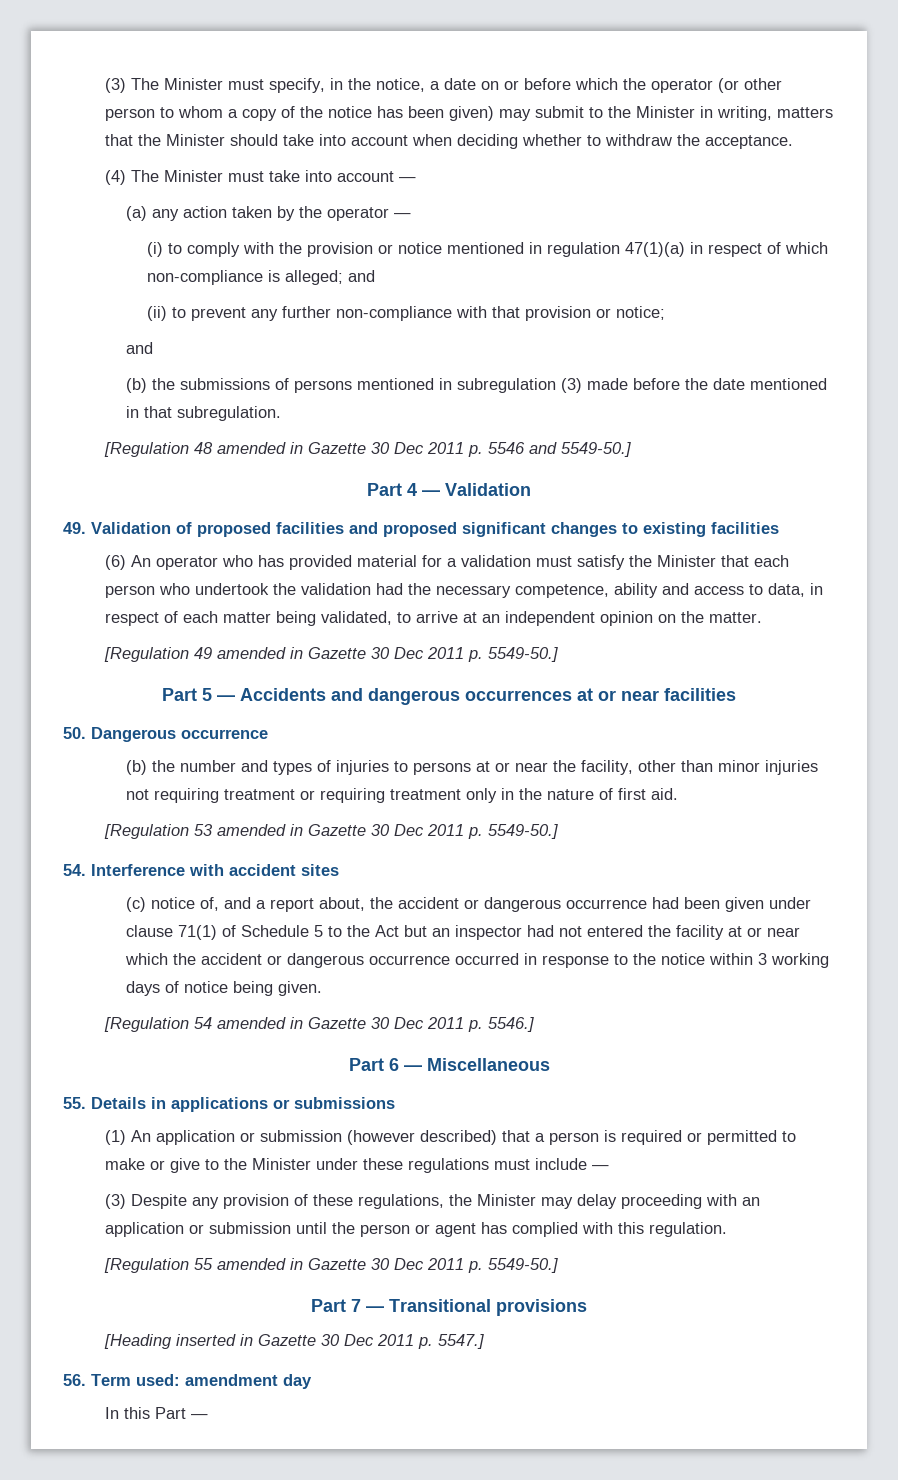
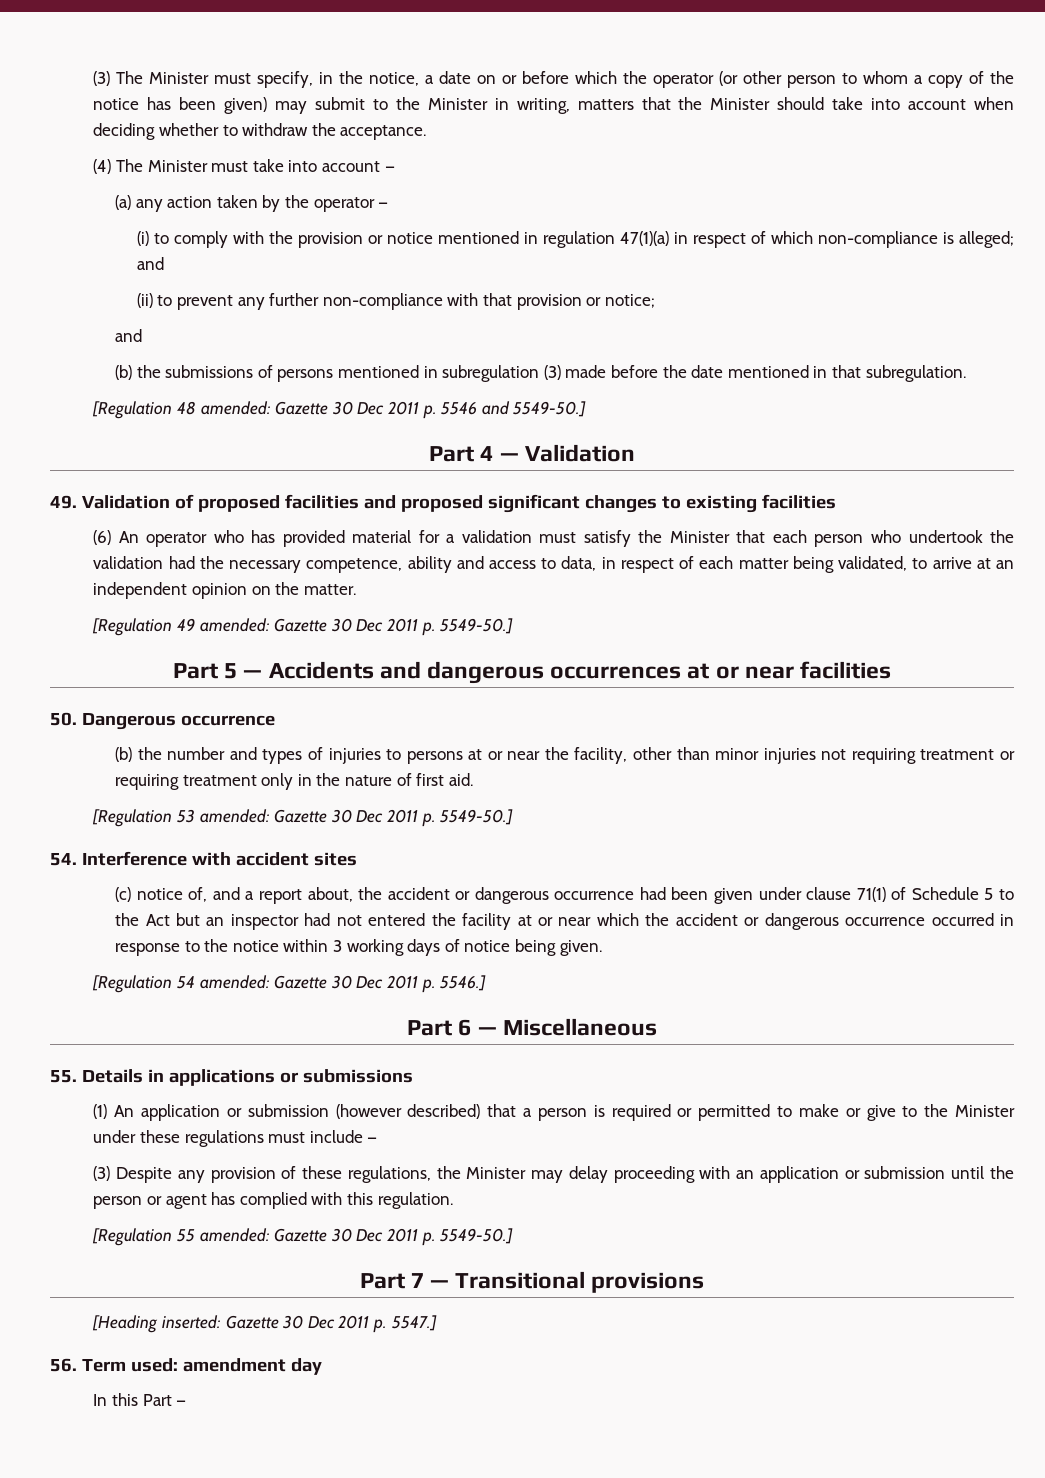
- [Regulation 48 amended in Gazette 30 Dec 2011 p. 5546 and 5549-50.]
+ [Regulation 48 amended: Gazette 30 Dec 2011 p. 5546 and 5549-50.]
- [Regulation 49 amended in Gazette 30 Dec 2011 p. 5549-50.]
+ [Regulation 49 amended: Gazette 30 Dec 2011 p. 5549-50.]
- [Regulation 53 amended in Gazette 30 Dec 2011 p. 5549-50.]
+ [Regulation 53 amended: Gazette 30 Dec 2011 p. 5549-50.]
- [Regulation 54 amended in Gazette 30 Dec 2011 p. 5546.]
+ [Regulation 54 amended: Gazette 30 Dec 2011 p. 5546.]
- [Regulation 55 amended in Gazette 30 Dec 2011 p. 5549-50.]
+ [Regulation 55 amended: Gazette 30 Dec 2011 p. 5549-50.]
- [Heading inserted in Gazette 30 Dec 2011 p. 5547.]
+ [Heading inserted: Gazette 30 Dec 2011 p. 5547.]

